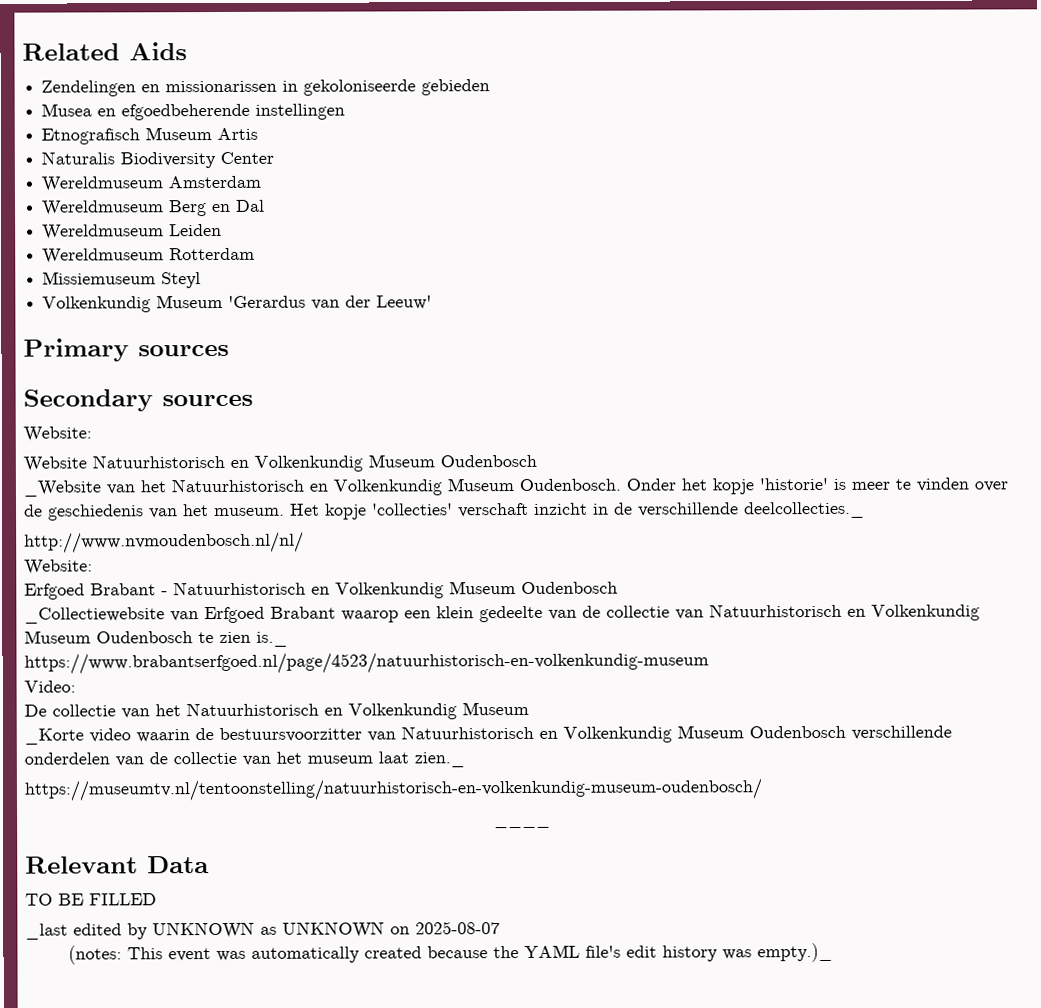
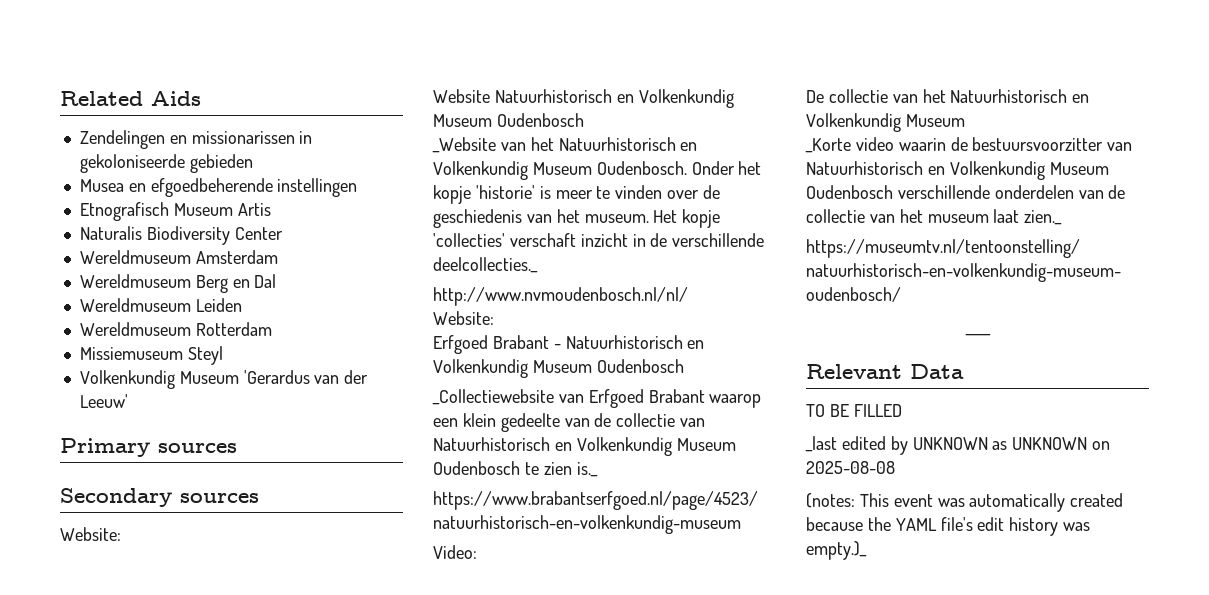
- _last edited by UNKNOWN as UNKNOWN on 2025-08-07
+ _last edited by UNKNOWN as UNKNOWN on 2025-08-08

